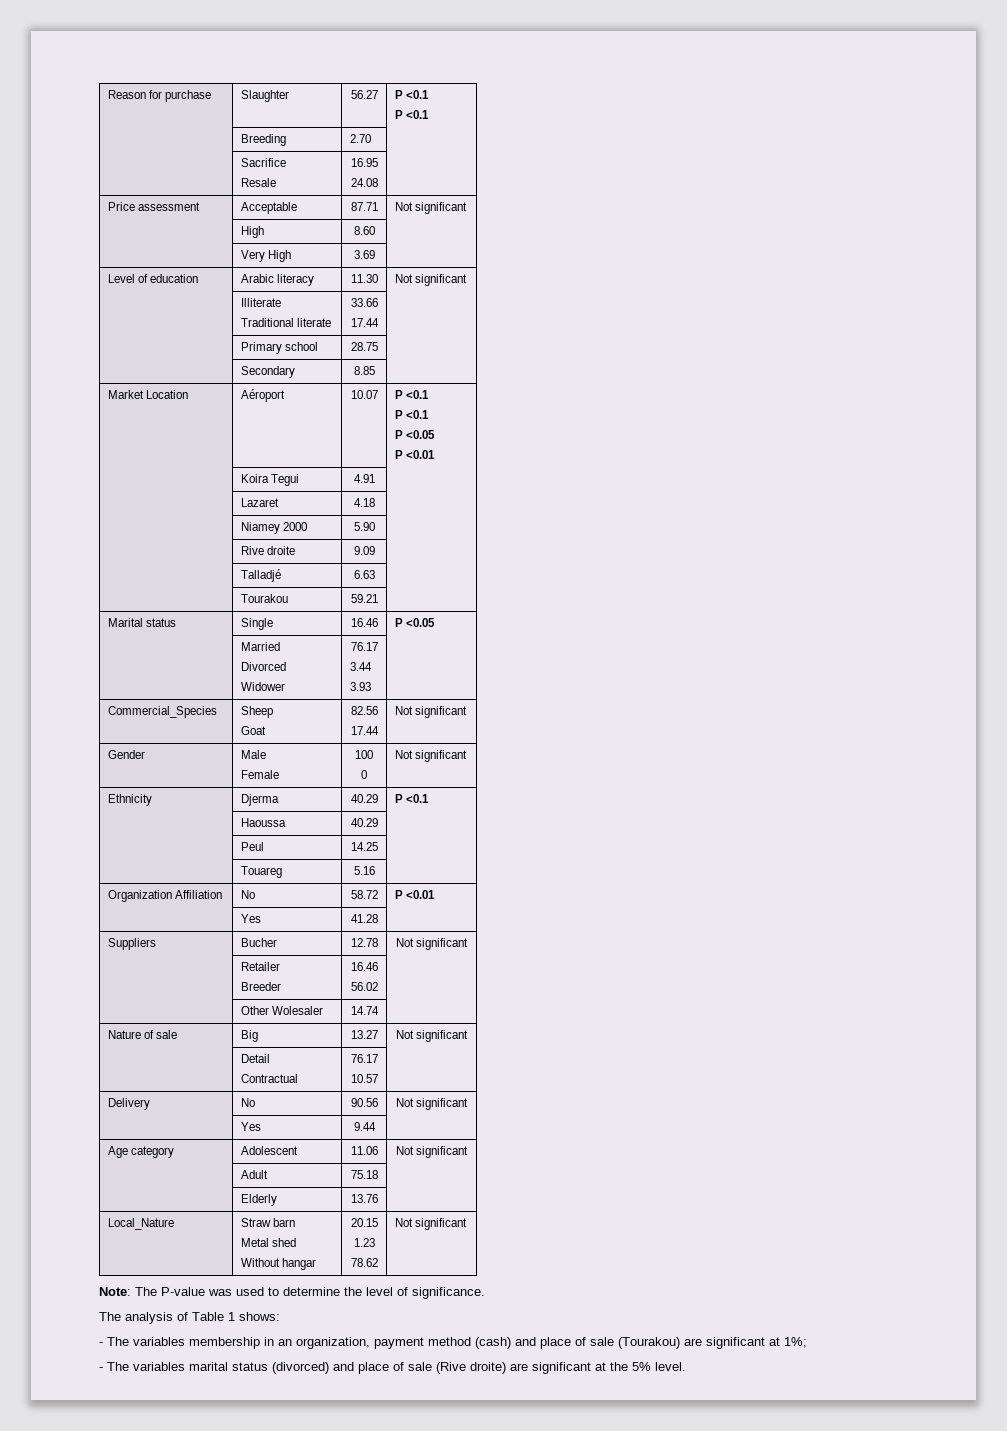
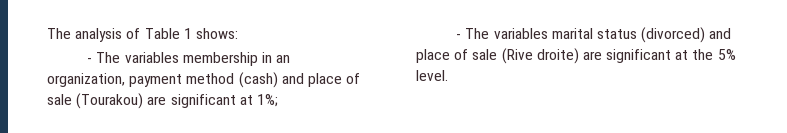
- Reason for purchase | Slaughter | 56.27 | P <0.1
- P <0.1
- | Breeding | 2.70 |
- | Sacrifice
- Resale | 16.95
- 24.08 |
- Price assessment | Acceptable | 87.71 | Not significant
- | High | 8.60 |
- | Very High | 3.69 |
- Level of education | Arabic literacy | 11.30 | Not significant
- | Illiterate
- Traditional literate | 33.66
- 17.44 |
- | Primary school | 28.75 |
- | Secondary | 8.85 |
- Market Location | Aéroport | 10.07 | P <0.1
- P <0.1
- P <0.05
- P <0.01
- | Koira Tegui | 4.91 |
- | Lazaret | 4.18 |
- | Niamey 2000 | 5.90 |
- | Rive droite | 9.09 |
- | Talladjé | 6.63 |
- | Tourakou | 59.21 |
- Marital status | Single | 16.46 | P <0.05
- | Married
- Divorced
- Widower | 76.17
- 3.44
- 3.93 |
- Commercial_Species | Sheep
- Goat | 82.56
- 17.44 | Not significant
- Gender | Male
- Female | 100
- 0 | Not significant
- Ethnicity | Djerma | 40.29 | P <0.1
- | Haoussa | 40.29 |
- | Peul | 14.25 |
- | Touareg | 5.16 |
- Organization Affiliation | No | 58.72 | P <0.01
- | Yes | 41.28 |
- Suppliers | Bucher | 12.78 | Not significant
- | Retailer
- Breeder | 16.46
- 56.02 |
- | Other Wolesaler | 14.74 |
- Nature of sale | Big | 13.27 | Not significant
- | Detail
- Contractual | 76.17
- 10.57 |
- Delivery | No | 90.56 | Not significant
- | Yes | 9.44 |
- Age category | Adolescent | 11.06 | Not significant
- | Adult | 75.18 |
- | Elderly | 13.76 |
- Local_Nature | Straw barn
- Metal shed
- Without hangar | 20.15
- 1.23
- 78.62 | Not significant
- Note: The P-value was used to determine the level of significance.

